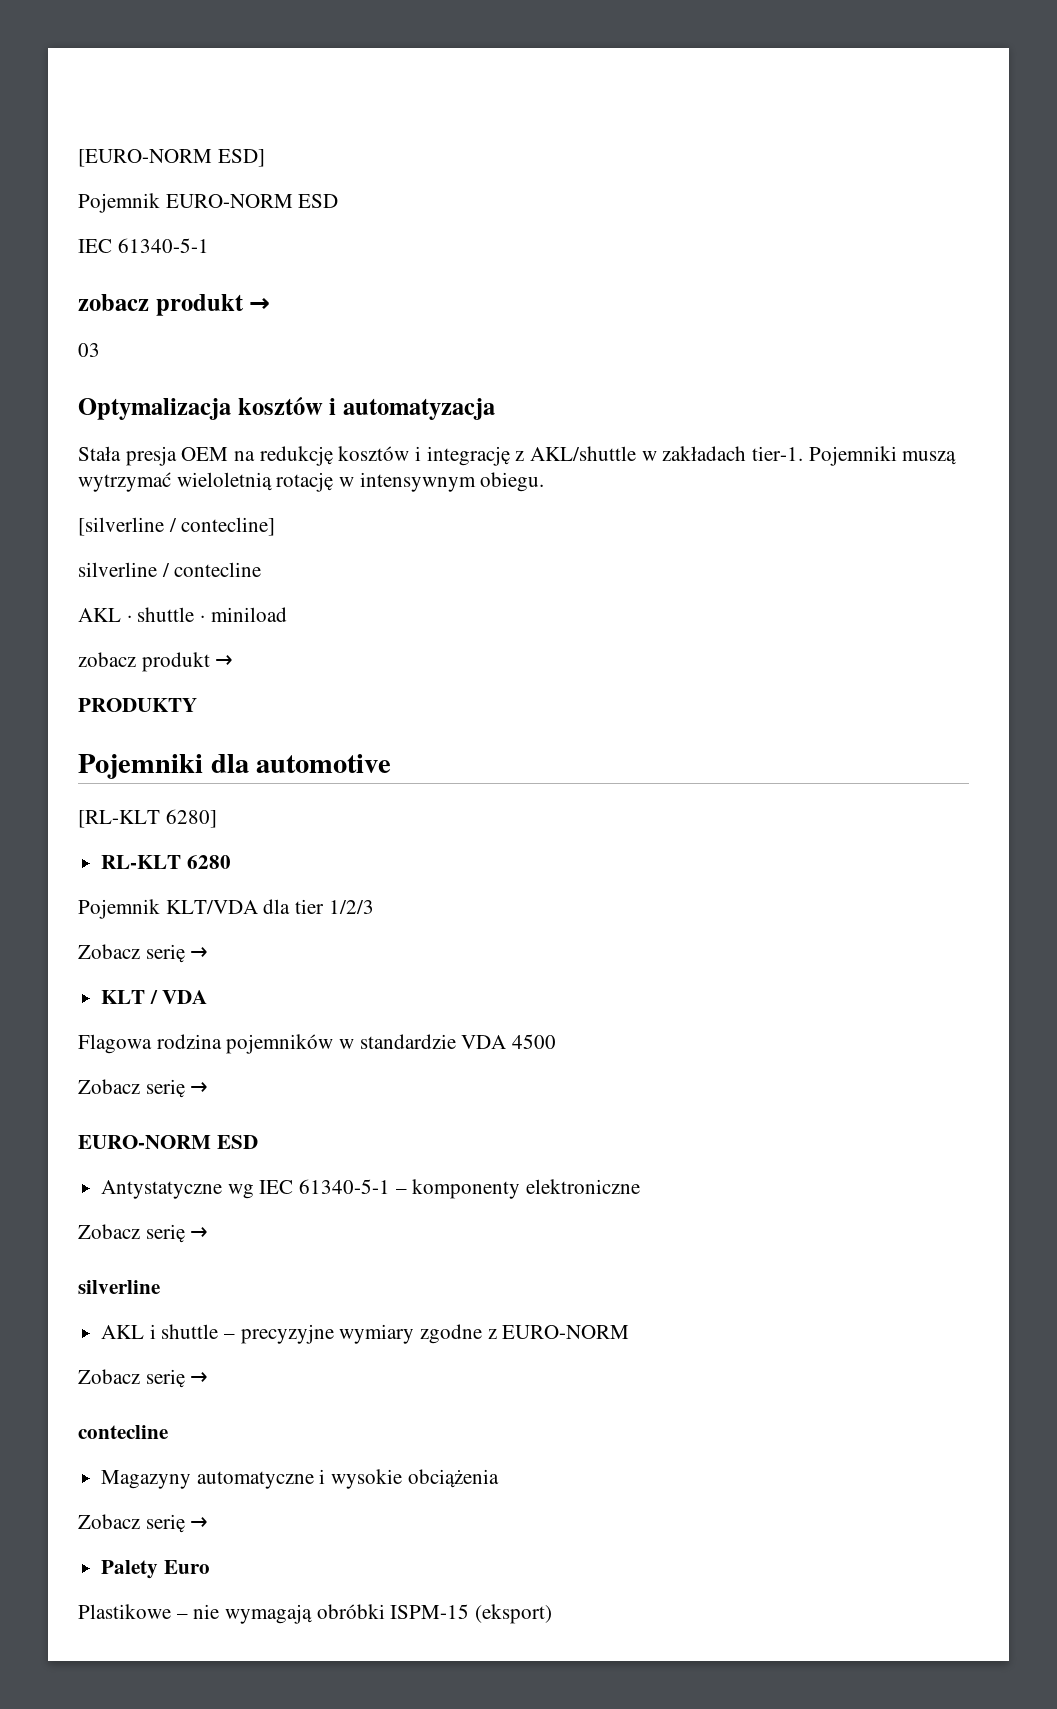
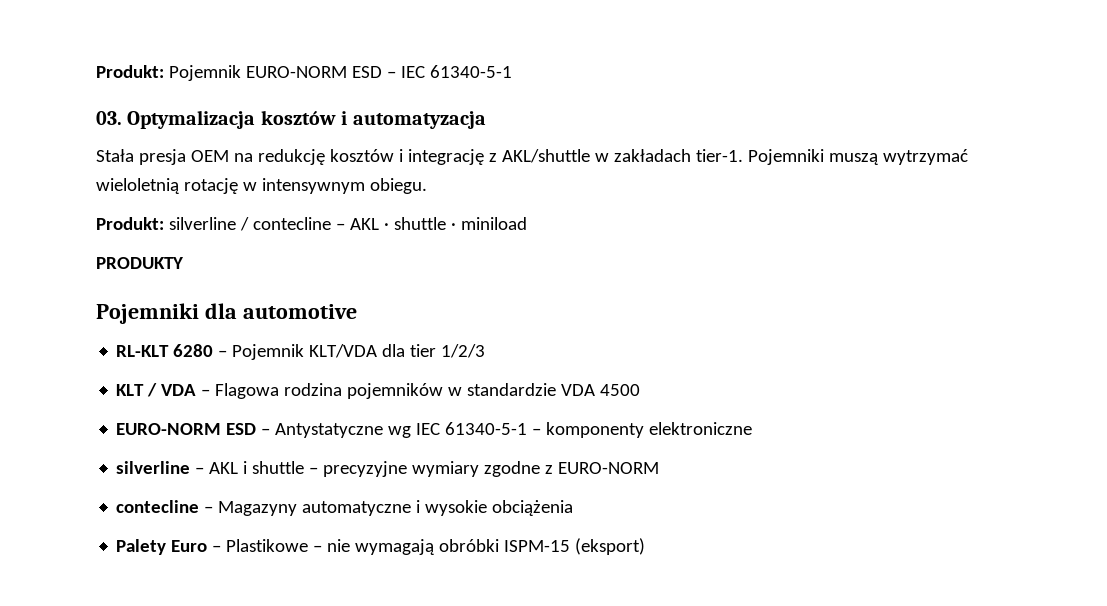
- [EURO-NORM ESD]
- Pojemnik EURO-NORM ESD
- IEC 61340-5-1
- zobacz produkt →
- 03
- Optymalizacja kosztów i automatyzacja
+ Produkt: Pojemnik EURO-NORM ESD – IEC 61340-5-1
+ 03. Optymalizacja kosztów i automatyzacja
- [silverline / contecline]
- silverline / contecline
- AKL · shuttle · miniload
- zobacz produkt →
+ Produkt: silverline / contecline – AKL · shuttle · miniload
- [RL-KLT 6280]
- RL-KLT 6280
- Pojemnik KLT/VDA dla tier 1/2/3
- Zobacz serię →
+ RL-KLT 6280 – Pojemnik KLT/VDA dla tier 1/2/3
- KLT / VDA
- Flagowa rodzina pojemników w standardzie VDA 4500
- Zobacz serię →
- EURO-NORM ESD
- Antystatyczne wg IEC 61340-5-1 – komponenty elektroniczne
- Zobacz serię →
- silverline
- AKL i shuttle – precyzyjne wymiary zgodne z EURO-NORM
- Zobacz serię →
- contecline
- Magazyny automatyczne i wysokie obciążenia
- Zobacz serię →
+ KLT / VDA – Flagowa rodzina pojemników w standardzie VDA 4500
+ EURO-NORM ESD – Antystatyczne wg IEC 61340-5-1 – komponenty elektroniczne
+ silverline – AKL i shuttle – precyzyjne wymiary zgodne z EURO-NORM
+ contecline – Magazyny automatyczne i wysokie obciążenia
- Palety Euro
- Plastikowe – nie wymagają obróbki ISPM-15 (eksport)
+ Palety Euro – Plastikowe – nie wymagają obróbki ISPM-15 (eksport)

